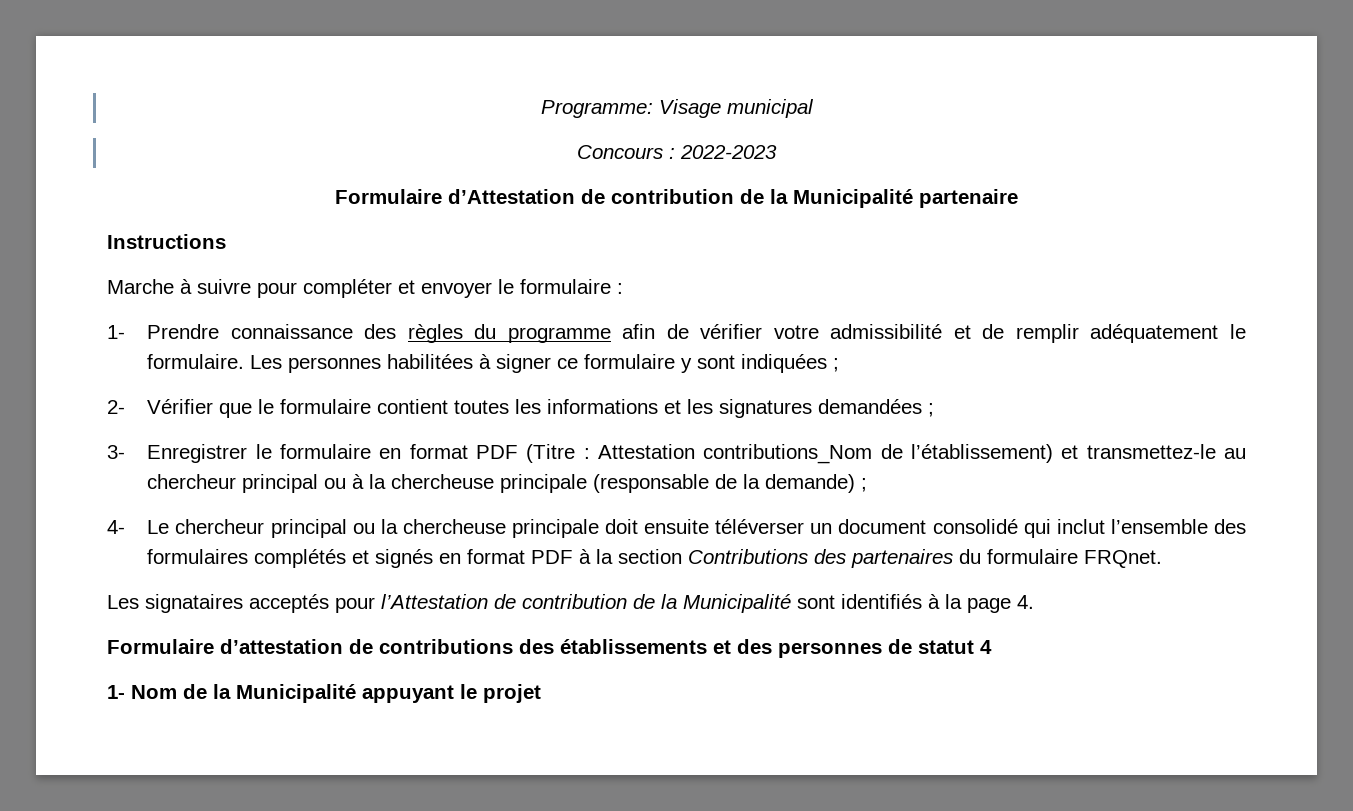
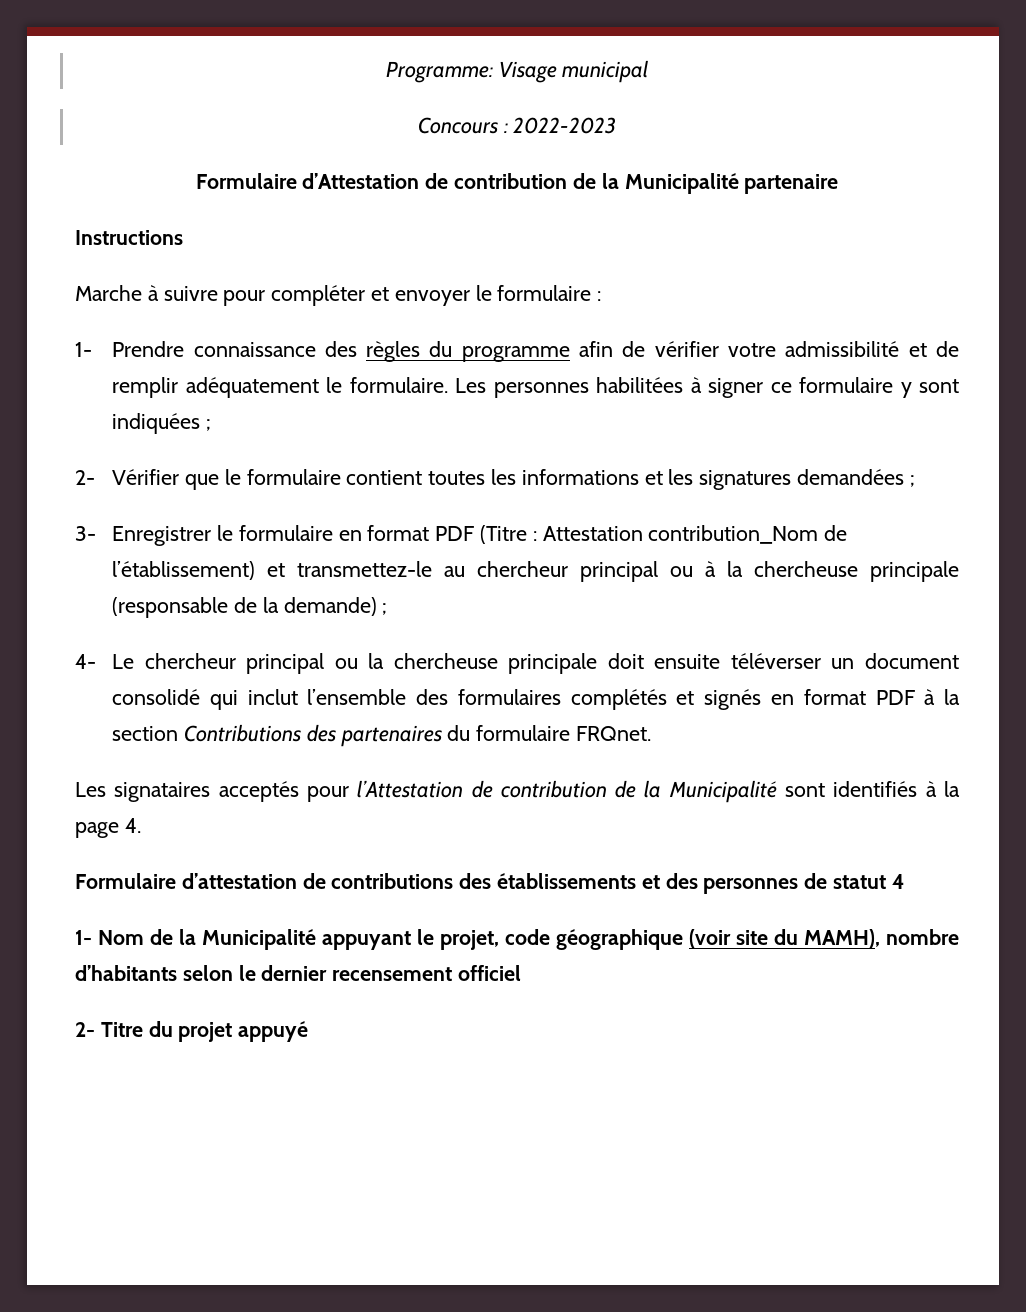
- 3- Enregistrer le formulaire en format PDF (Titre : Attestation contributions_Nom de l’établissement) et transmettez-le au chercheur principal ou à la chercheuse principale (responsable de la demande) ;
+ 3- Enregistrer le formulaire en format PDF (Titre : Attestation contribution_Nom de l’établissement) et transmettez-le au chercheur principal ou à la chercheuse principale (responsable de la demande) ;
- 1- Nom de la Municipalité appuyant le projet
+ 1- Nom de la Municipalité appuyant le projet, code géographique (voir site du MAMH), nombre d’habitants selon le dernier recensement officiel
+ 2- Titre du projet appuyé

